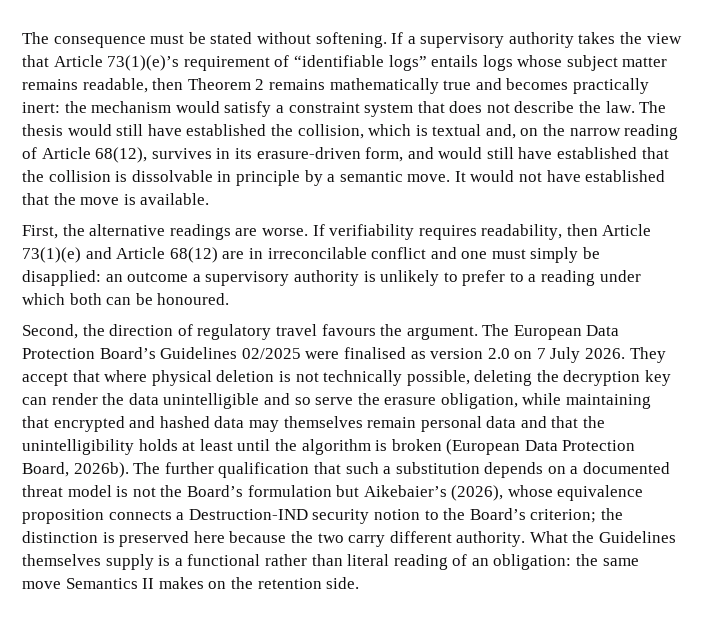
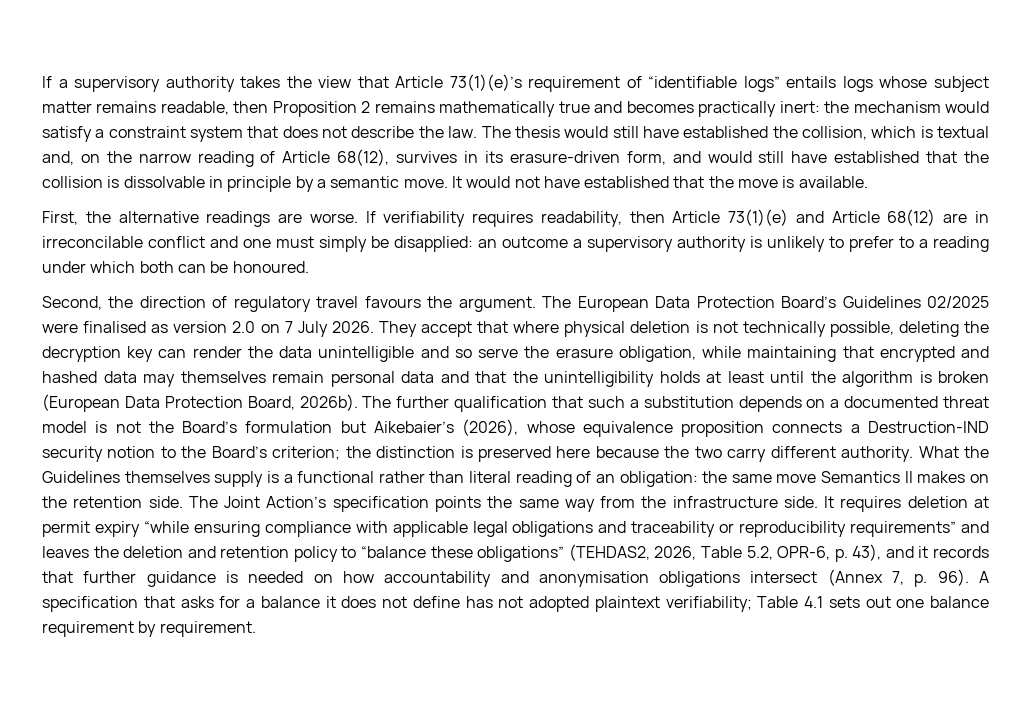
- The consequence must be stated without softening. If a supervisory authority takes the view that Article 73(1)(e)’s requirement of “identifiable logs” entails logs whose subject matter remains readable, then Theorem 2 remains mathematically true and becomes practically inert: the mechanism would satisfy a constraint system that does not describe the law.
+ If a supervisory authority takes the view that Article 73(1)(e)’s requirement of “identifiable logs” entails logs whose subject matter remains readable, then Proposition 2 remains mathematically true and becomes practically inert: the mechanism would satisfy a constraint system that does not describe the law.
+ The Joint Action’s specification points the same way from the infrastructure side. It requires deletion at permit expiry “while ensuring compliance with applicable legal obligations and traceability or reproducibility requirements” and leaves the deletion and retention policy to “balance these obligations” (TEHDAS2, 2026, Table 5.2, OPR-6, p. 43), and it records that further guidance is needed on how accountability and anonymisation obligations intersect (Annex 7, p. 96). A specification that asks for a balance it does not define has not adopted plaintext verifiability; Table 4.1 sets out one balance requirement by requirement.

